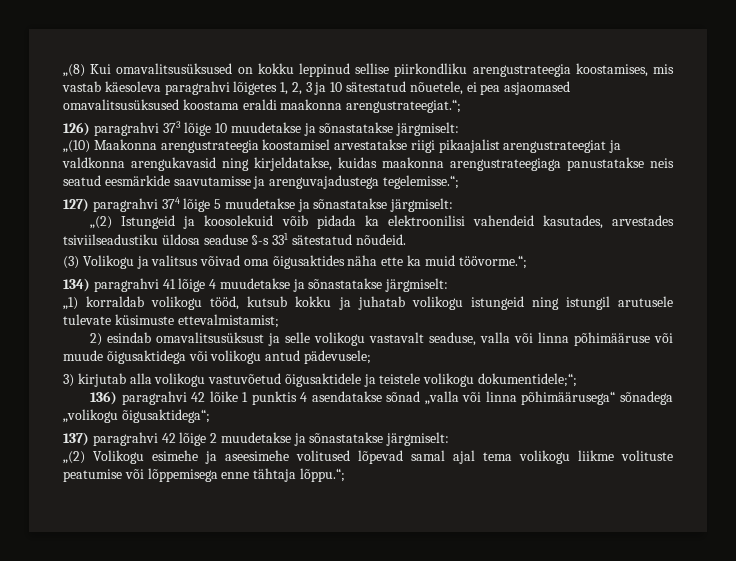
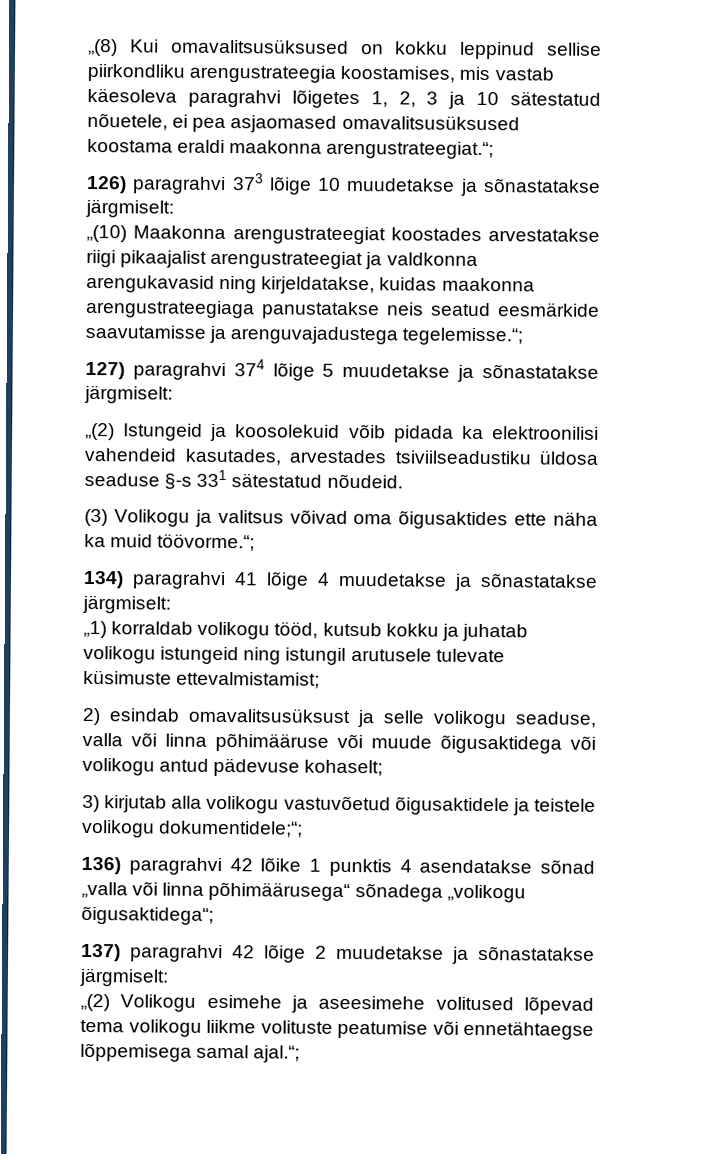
- „(10) Maakonna arengustrateegia koostamisel arvestatakse riigi pikaajalist arengustrateegiat ja valdkonna arengukavasid ning kirjeldatakse, kuidas maakonna arengustrateegiaga panustatakse neis seatud eesmärkide saavutamisse ja arenguvajadustega tegelemisse.“;
+ „(10) Maakonna arengustrateegiat koostades arvestatakse riigi pikaajalist arengustrateegiat ja valdkonna arengukavasid ning kirjeldatakse, kuidas maakonna arengustrateegiaga panustatakse neis seatud eesmärkide saavutamisse ja arenguvajadustega tegelemisse.“;
- (3) Volikogu ja valitsus võivad oma õigusaktides näha ette ka muid töövorme.“;
+ (3) Volikogu ja valitsus võivad oma õigusaktides ette näha ka muid töövorme.“;
- 2) esindab omavalitsusüksust ja selle volikogu vastavalt seaduse, valla või linna põhimääruse või muude õigusaktidega või volikogu antud pädevusele;
+ 2) esindab omavalitsusüksust ja selle volikogu seaduse, valla või linna põhimääruse või muude õigusaktidega või volikogu antud pädevuse kohaselt;
- „(2) Volikogu esimehe ja aseesimehe volitused lõpevad samal ajal tema volikogu liikme volituste peatumise või lõppemisega enne tähtaja lõppu.“;
+ „(2) Volikogu esimehe ja aseesimehe volitused lõpevad tema volikogu liikme volituste peatumise või ennetähtaegse lõppemisega samal ajal.“;

